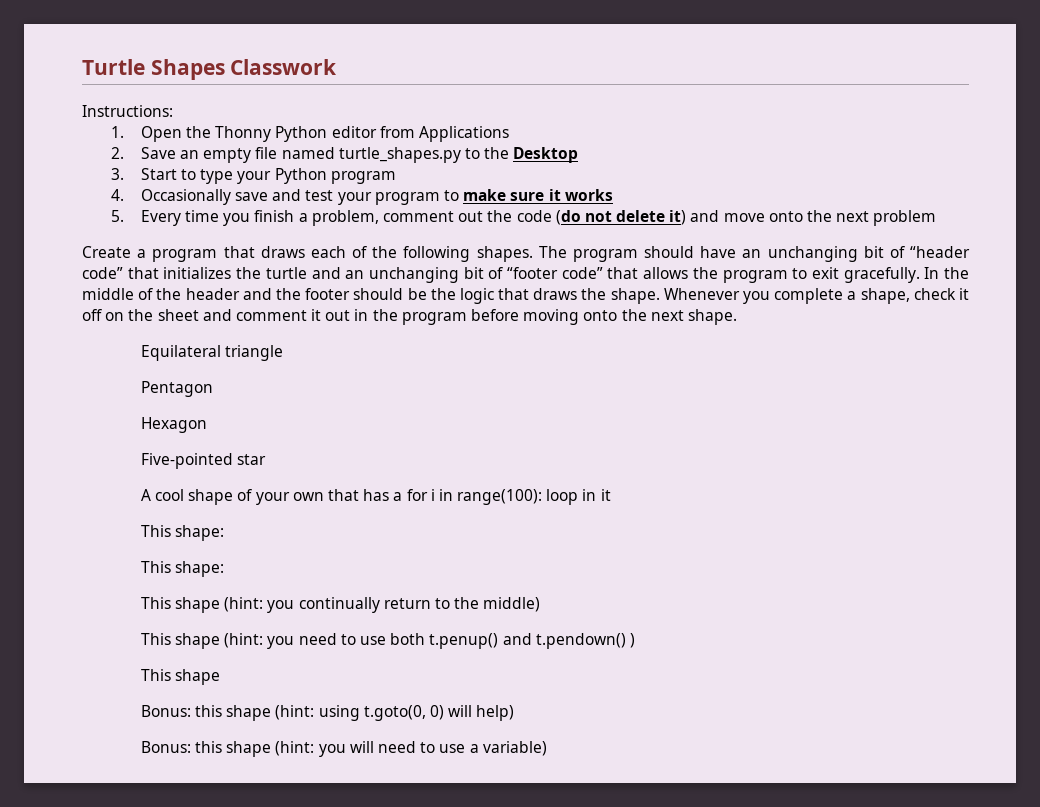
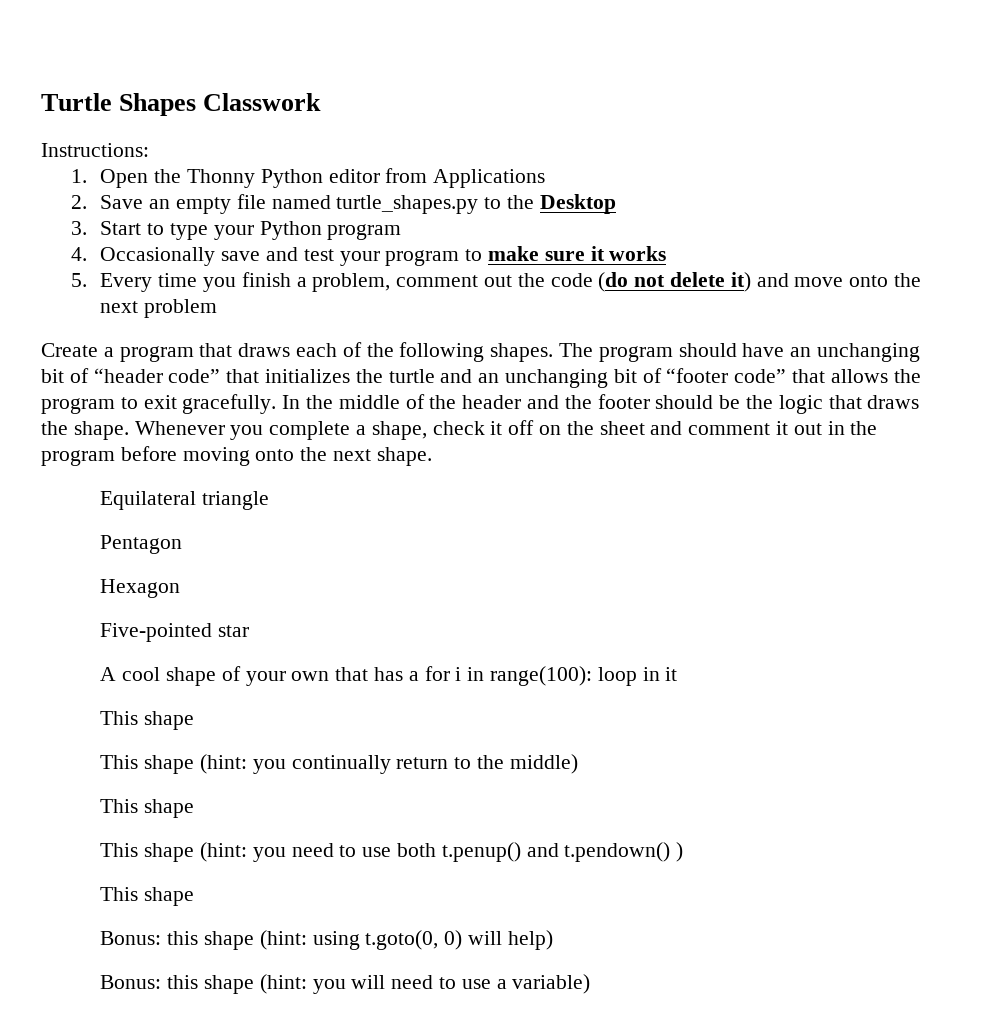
  A cool shape of your own that has a for i in range(100): loop in it
- This shape:
- This shape:
+ This shape
  This shape (hint: you continually return to the middle)
+ This shape

